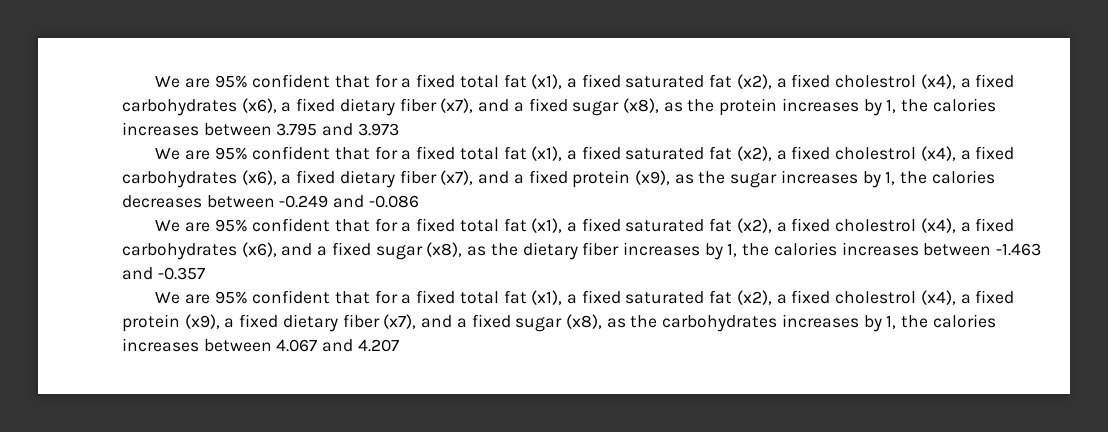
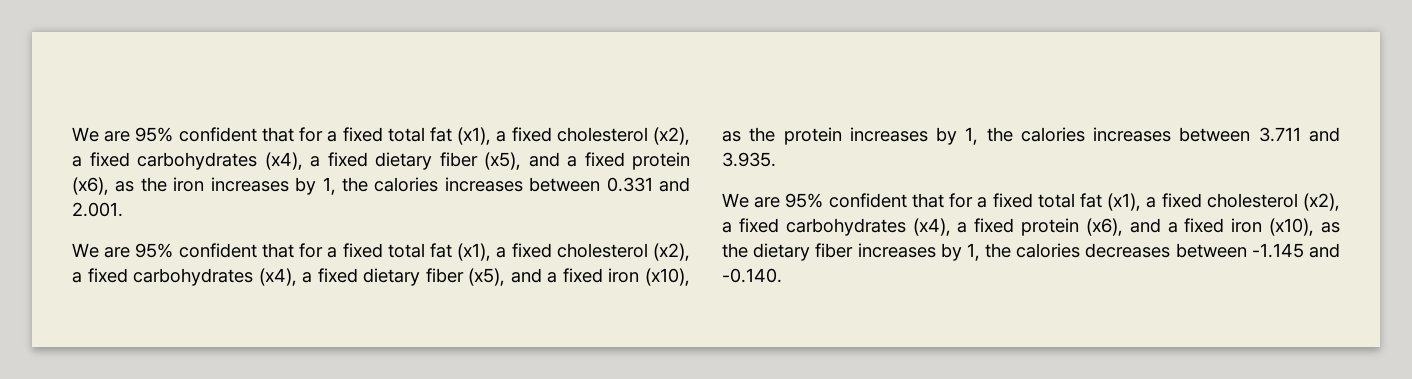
- We are 95% confident that for a fixed total fat (x1), a fixed saturated fat (x2), a fixed cholestrol (x4), a fixed carbohydrates (x6), a fixed dietary fiber (x7), and a fixed sugar (x8), as the protein increases by 1, the calories increases between 3.795 and 3.973
+ We are 95% confident that for a fixed total fat (x1), a fixed cholesterol (x2), a fixed carbohydrates (x4), a fixed dietary fiber (x5), and a fixed protein (x6), as the iron increases by 1, the calories increases between 0.331 and 2.001.
- We are 95% confident that for a fixed total fat (x1), a fixed saturated fat (x2), a fixed cholestrol (x4), a fixed carbohydrates (x6), a fixed dietary fiber (x7), and a fixed protein (x9), as the sugar increases by 1, the calories decreases between -0.249 and -0.086
+ We are 95% confident that for a fixed total fat (x1), a fixed cholesterol (x2), a fixed carbohydrates (x4), a fixed dietary fiber (x5), and a fixed iron (x10), as the protein increases by 1, the calories increases between 3.711 and 3.935.
- We are 95% confident that for a fixed total fat (x1), a fixed saturated fat (x2), a fixed cholestrol (x4), a fixed carbohydrates (x6), and a fixed sugar (x8), as the dietary fiber increases by 1, the calories increases between -1.463 and -0.357
- We are 95% confident that for a fixed total fat (x1), a fixed saturated fat (x2), a fixed cholestrol (x4), a fixed protein (x9), a fixed dietary fiber (x7), and a fixed sugar (x8), as the carbohydrates increases by 1, the calories increases between 4.067 and 4.207
+ We are 95% confident that for a fixed total fat (x1), a fixed cholesterol (x2), a fixed carbohydrates (x4), a fixed protein (x6), and a fixed iron (x10), as the dietary fiber increases by 1, the calories decreases between -1.145 and -0.140.

